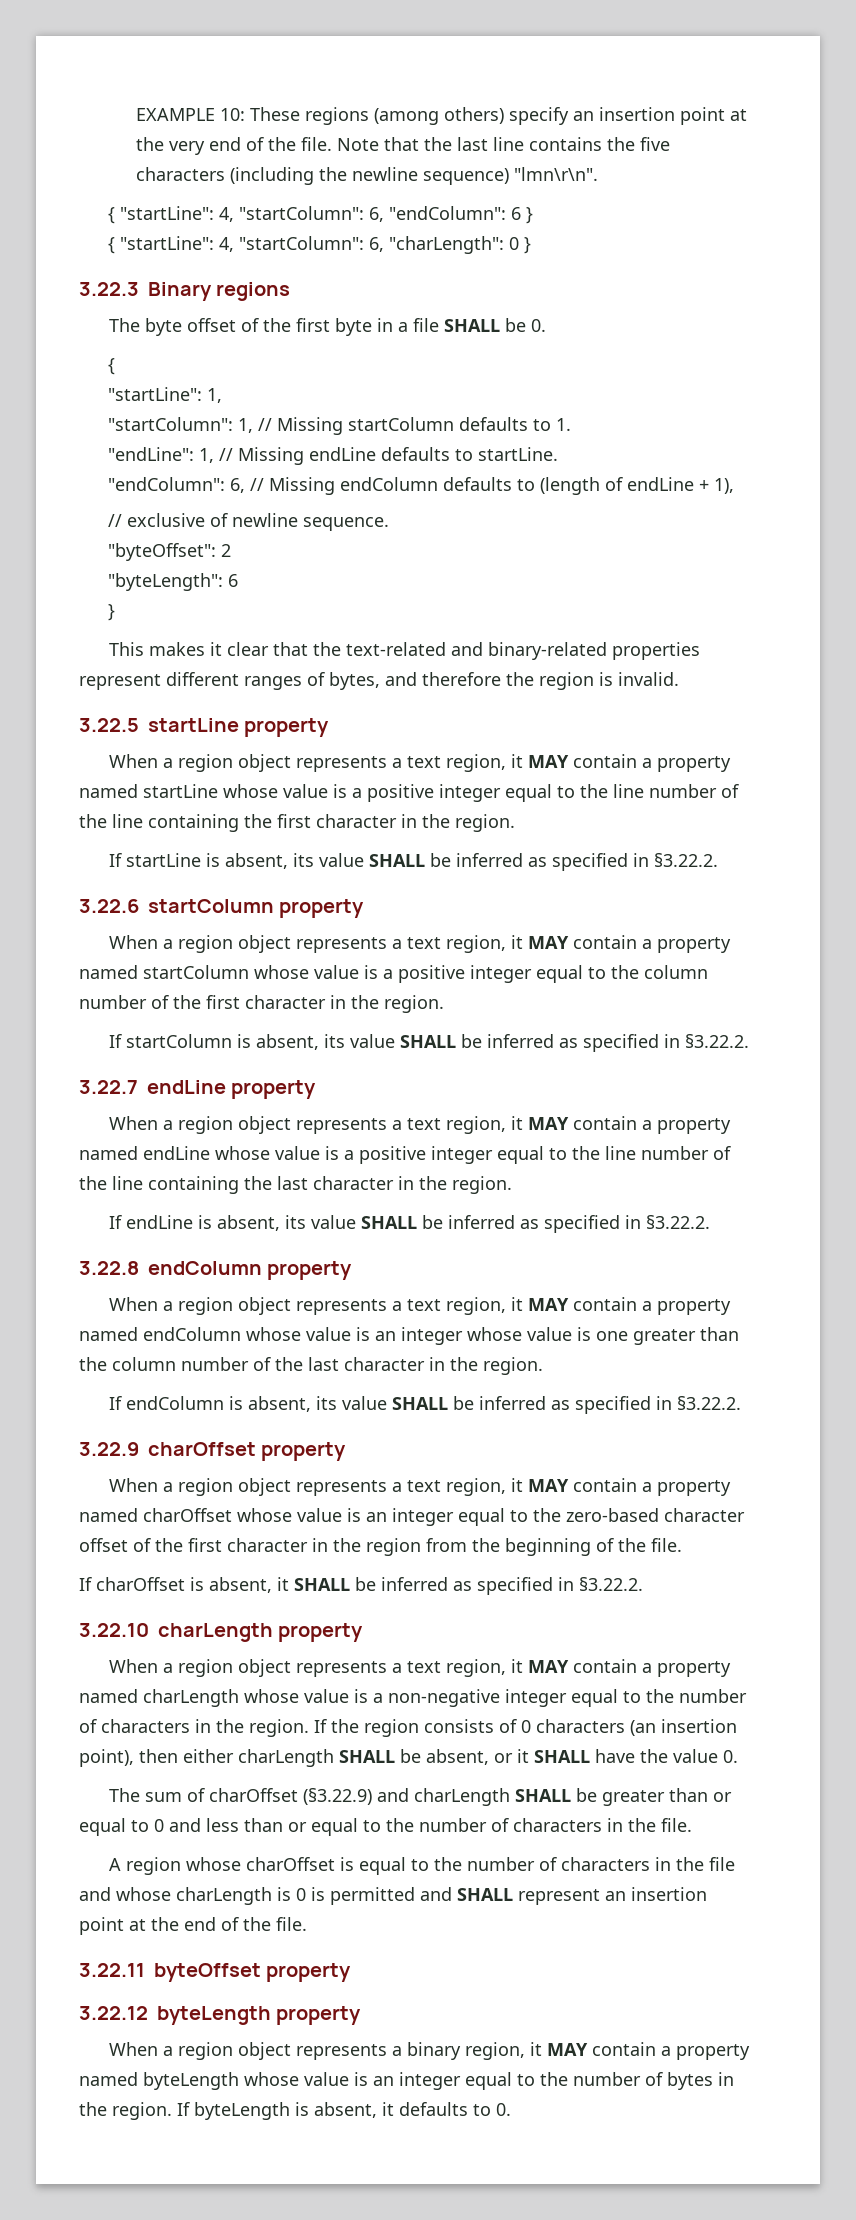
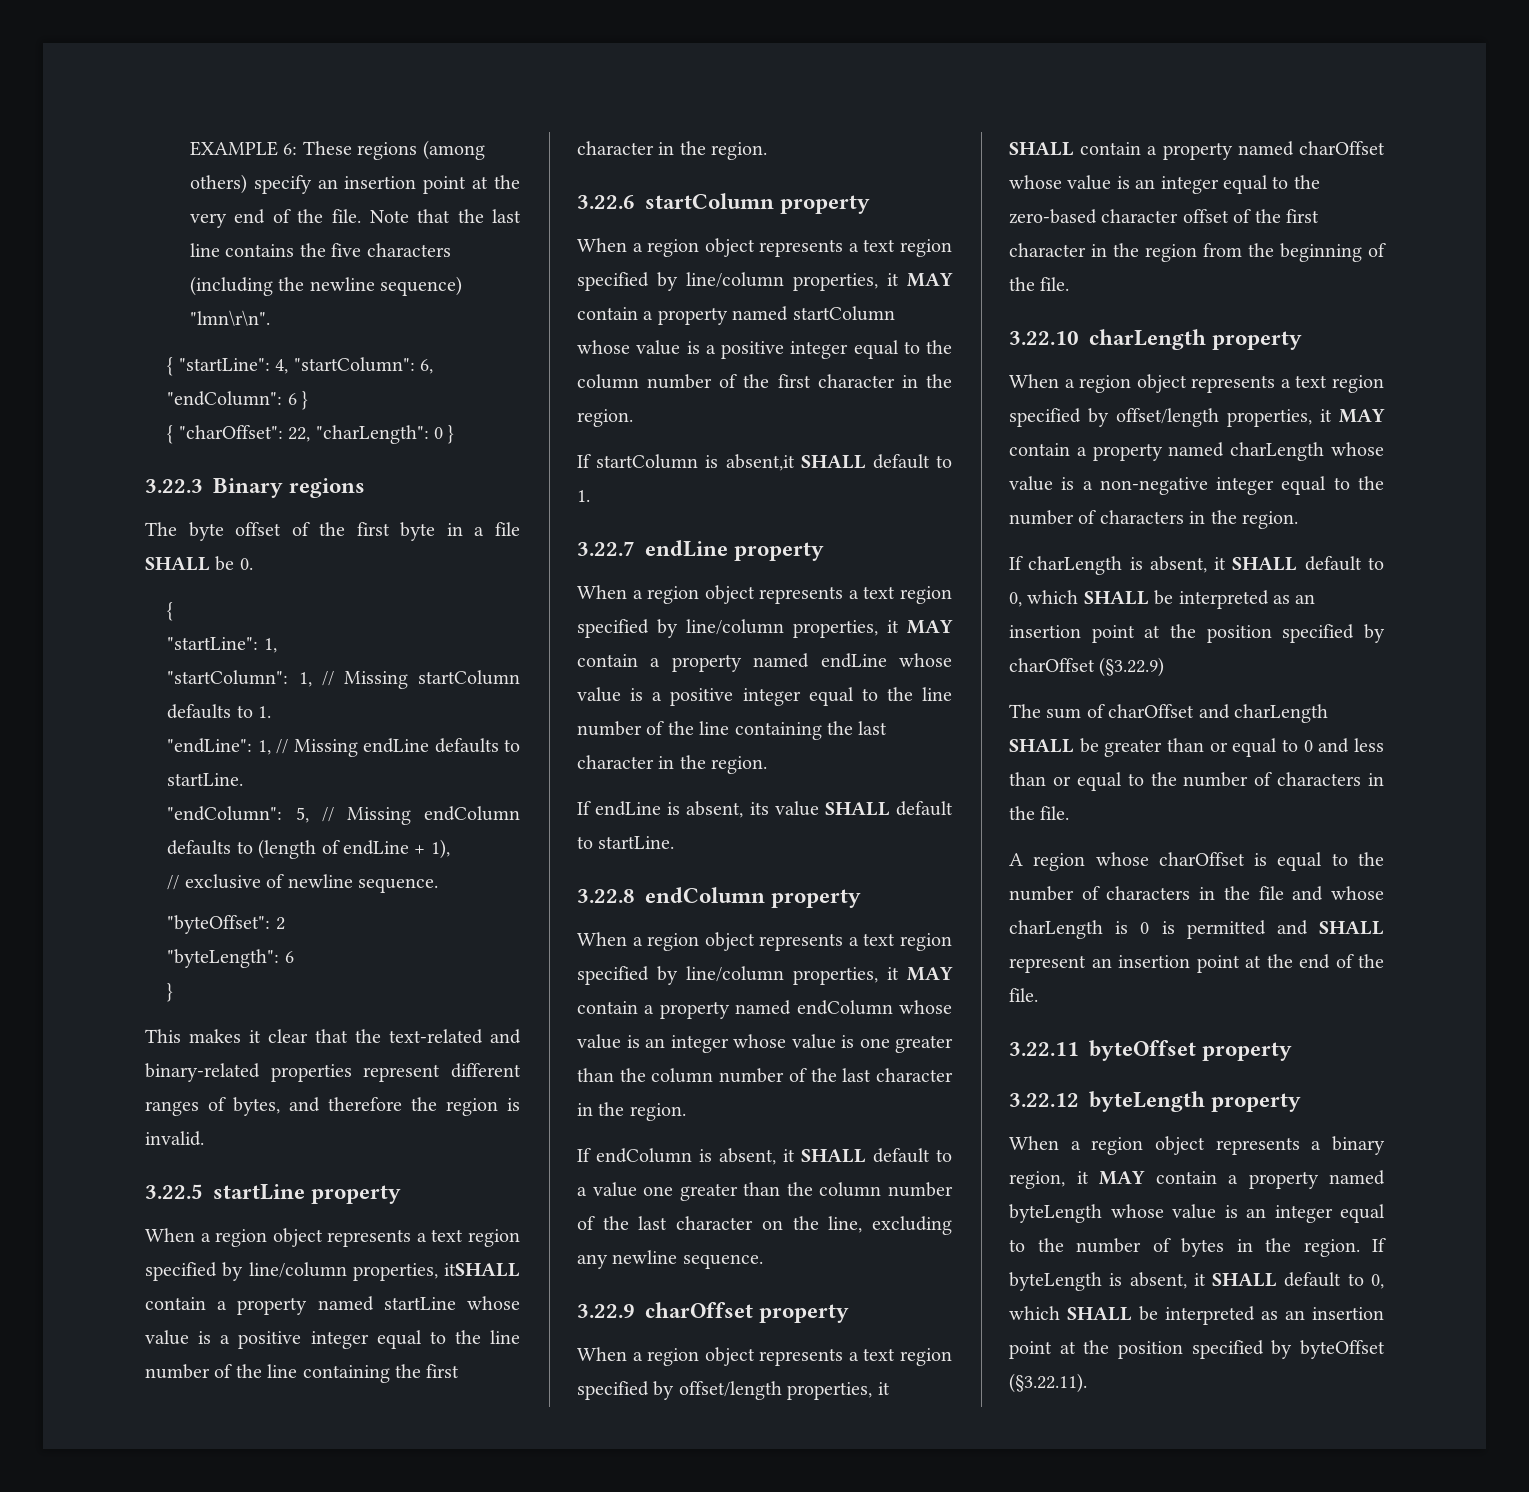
- EXAMPLE 10: These regions (among others) specify an insertion point at the very end of the file.
+ EXAMPLE 6: These regions (among others) specify an insertion point at the very end of the file.
- { "startLine": 4, "startColumn": 6, "charLength": 0 }
+ { "charOffset": 22, "charLength": 0 }
- "endColumn": 6, // Missing endColumn defaults to (length of endLine + 1),
+ "endColumn": 5, // Missing endColumn defaults to (length of endLine + 1),
- When a region object represents a text region, it MAY contain a property named startLine whose value is a positive integer equal to the line number of the line containing the first character in the region.
+ When a region object represents a text region specified by line/column properties, itSHALL contain a property named startLine whose value is a positive integer equal to the line number of the line containing the first character in the region.
- If startLine is absent, its value SHALL be inferred as specified in §3.22.2.
- When a region object represents a text region, it MAY contain a property named startColumn whose value is a positive integer equal to the column number of the first character in the region.
+ When a region object represents a text region specified by line/column properties, it MAY contain a property named startColumn whose value is a positive integer equal to the column number of the first character in the region.
- If startColumn is absent, its value SHALL be inferred as specified in §3.22.2.
+ If startColumn is absent,it SHALL default to 1.
- When a region object represents a text region, it MAY contain a property named endLine whose value is a positive integer equal to the line number of the line containing the last character in the region.
+ When a region object represents a text region specified by line/column properties, it MAY contain a property named endLine whose value is a positive integer equal to the line number of the line containing the last character in the region.
- If endLine is absent, its value SHALL be inferred as specified in §3.22.2.
+ If endLine is absent, its value SHALL default to startLine.
- When a region object represents a text region, it MAY contain a property named endColumn whose value is an integer whose value is one greater than the column number of the last character in the region.
+ When a region object represents a text region specified by line/column properties, it MAY contain a property named endColumn whose value is an integer whose value is one greater than the column number of the last character in the region.
- If endColumn is absent, its value SHALL be inferred as specified in §3.22.2.
+ If endColumn is absent, it SHALL default to a value one greater than the column number of the last character on the line, excluding any newline sequence.
- When a region object represents a text region, it MAY contain a property named charOffset whose value is an integer equal to the zero-based character offset of the first character in the region from the beginning of the file.
+ When a region object represents a text region specified by offset/length properties, it SHALL contain a property named charOffset whose value is an integer equal to the zero-based character offset of the first character in the region from the beginning of the file.
- If charOffset is absent, it SHALL be inferred as specified in §3.22.2.
- When a region object represents a text region, it MAY contain a property named charLength whose value is a non-negative integer equal to the number of characters in the region. If the region consists of 0 characters (an insertion point), then either charLength SHALL be absent, or it SHALL have the value 0.
+ When a region object represents a text region specified by offset/length properties, it MAY contain a property named charLength whose value is a non-negative integer equal to the number of characters in the region.
+ If charLength is absent, it SHALL default to 0, which SHALL be interpreted as an insertion point at the position specified by charOffset (§3.22.9)
- The sum of charOffset (§3.22.9) and charLength SHALL be greater than or equal to 0 and less than or equal to the number of characters in the file.
+ The sum of charOffset and charLength SHALL be greater than or equal to 0 and less than or equal to the number of characters in the file.
- If byteLength is absent, it defaults to 0.
+ If byteLength is absent, it SHALL default to 0, which SHALL be interpreted as an insertion point at the position specified by byteOffset (§3.22.11).

